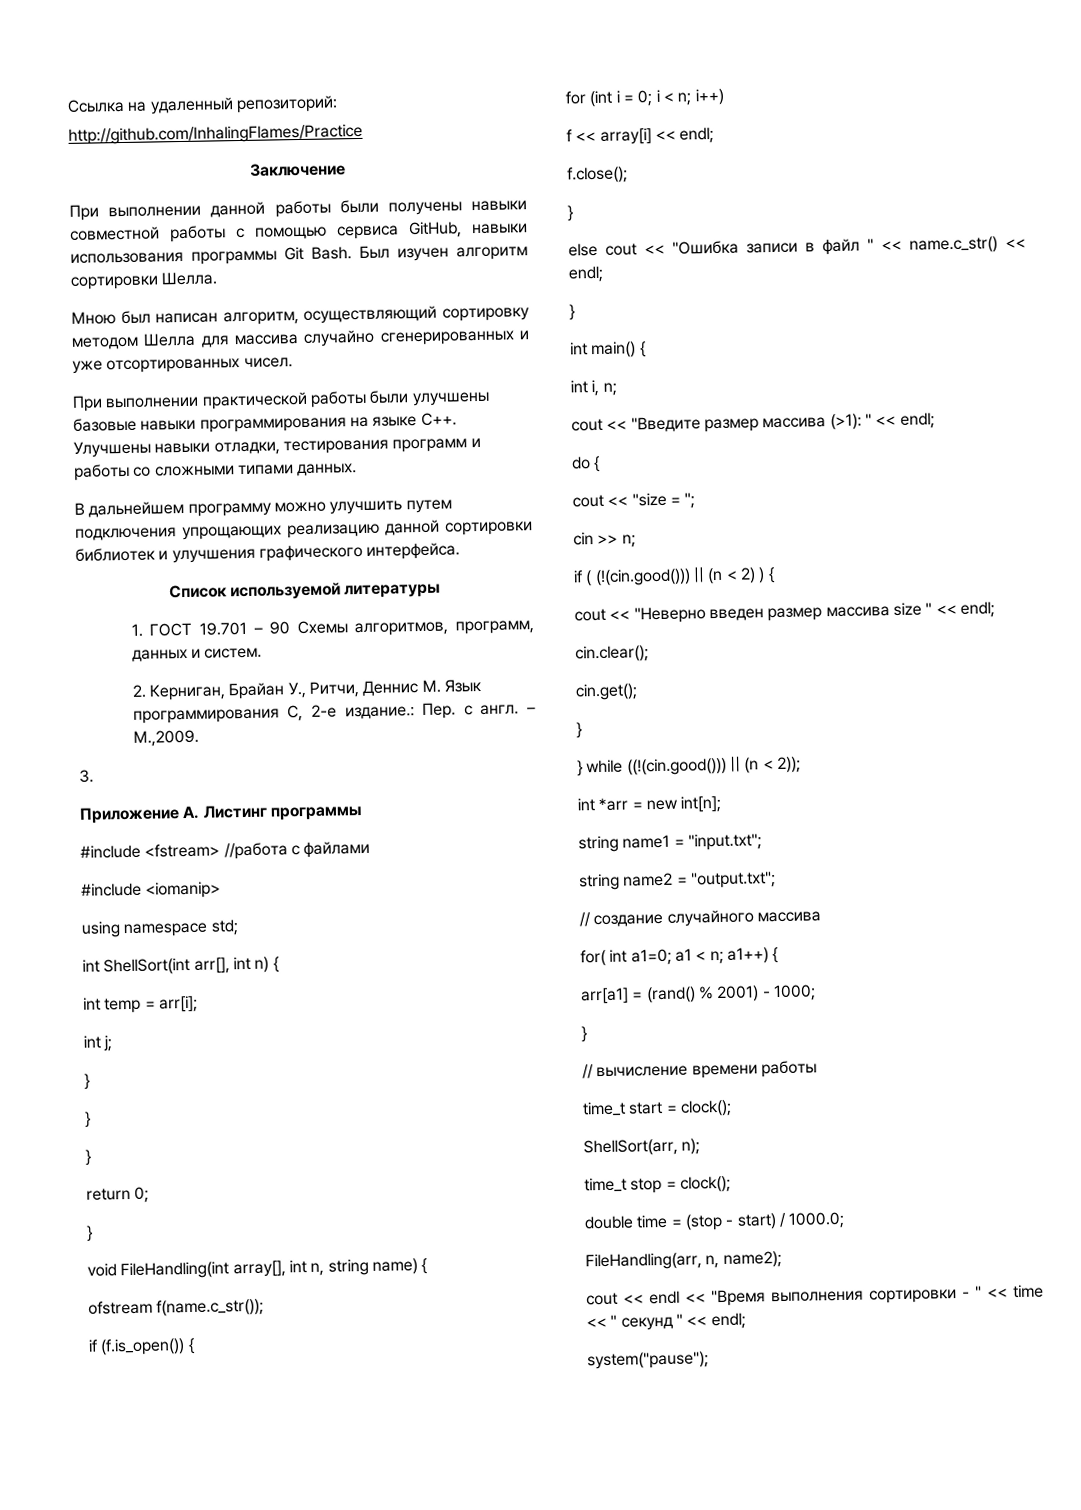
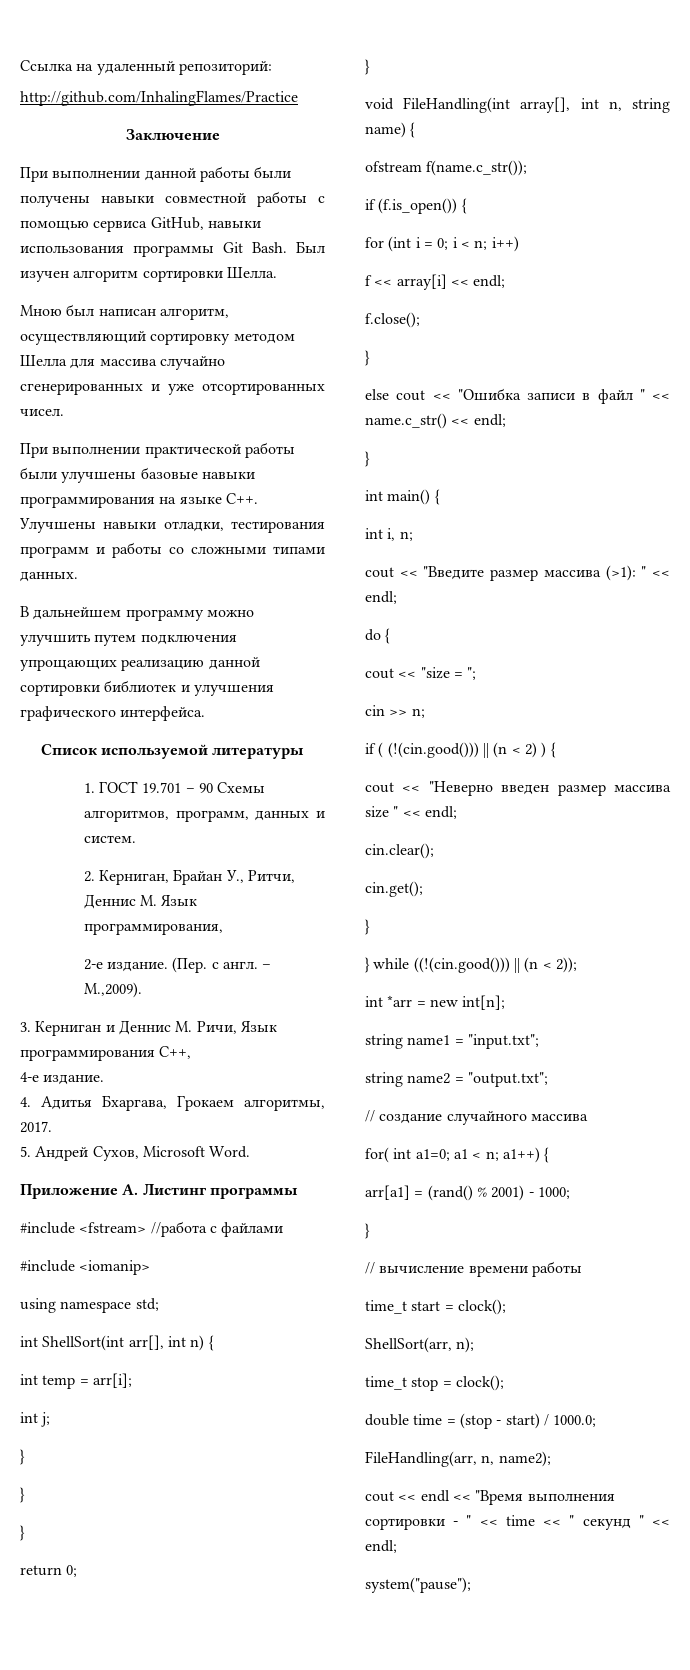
- 2. Керниган, Брайан У., Ритчи, Деннис М. Язык программирования С, 2-е издание.: Пер. с англ.
+ 2. Керниган, Брайан У., Ритчи, Деннис М. Язык программирования,
+ 2-е издание. (Пер. с англ.
- – М.,2009.
+ – М.,2009).
- 3.
+ 3. Керниган и Деннис М. Ричи, Язык программирования C++,
+ 4-е издание.
+ 4. Адитья Бхаргава, Грокаем алгоритмы, 2017.
+ 5. Андрей Сухов, Microsoft Word.

